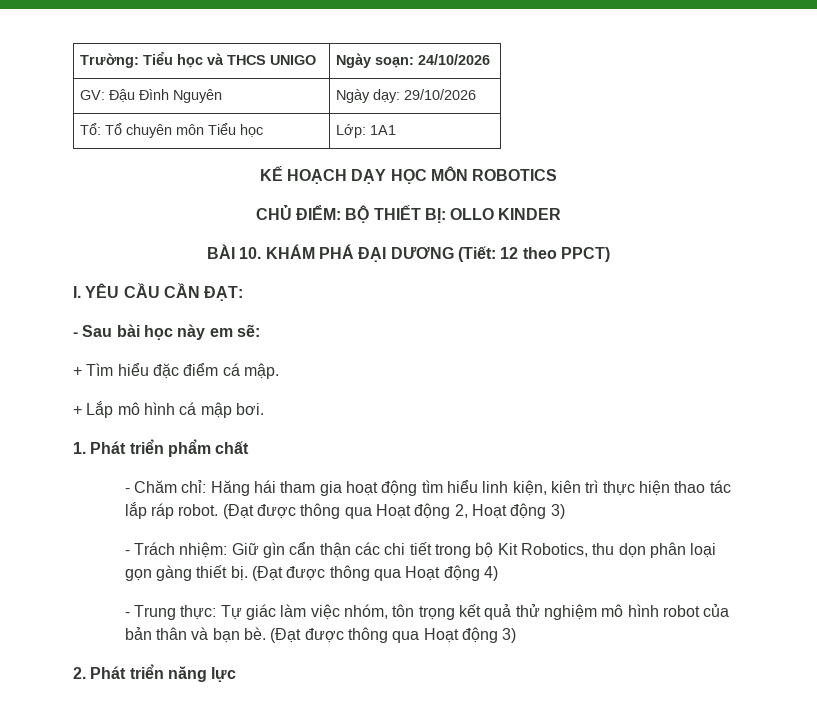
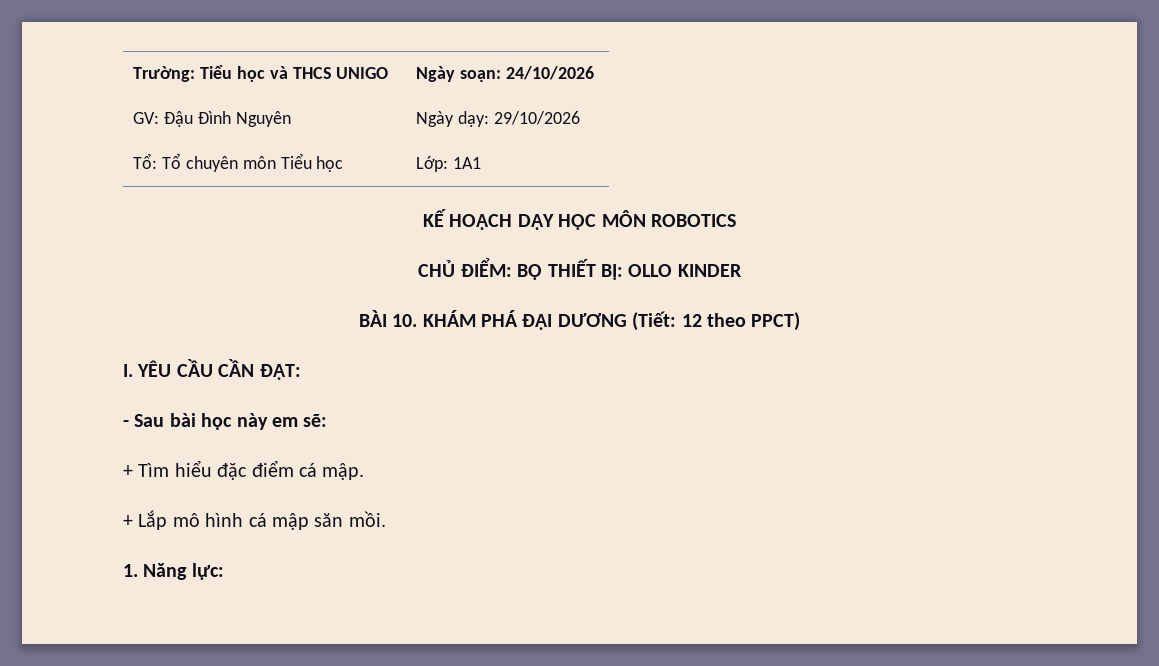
- + Lắp mô hình cá mập bơi.
- 1. Phát triển phẩm chất
- - Chăm chỉ: Hăng hái tham gia hoạt động tìm hiểu linh kiện, kiên trì thực hiện thao tác lắp ráp robot. (Đạt được thông qua Hoạt động 2, Hoạt động 3)
- - Trách nhiệm: Giữ gìn cẩn thận các chi tiết trong bộ Kit Robotics, thu dọn phân loại gọn gàng thiết bị. (Đạt được thông qua Hoạt động 4)
- - Trung thực: Tự giác làm việc nhóm, tôn trọng kết quả thử nghiệm mô hình robot của bản thân và bạn bè. (Đạt được thông qua Hoạt động 3)
- 2. Phát triển năng lực
+ + Lắp mô hình cá mập săn mồi.
+ 1. Năng lực:

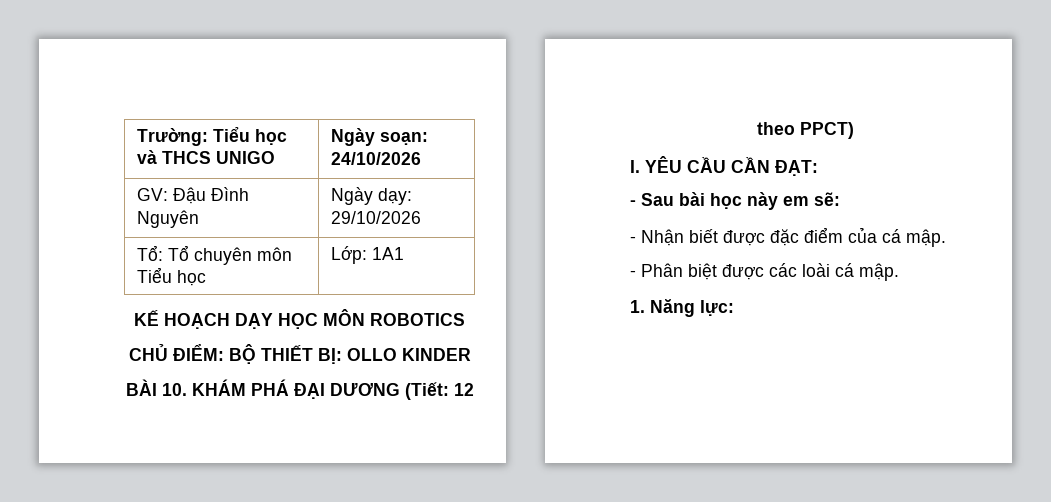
- + Tìm hiểu đặc điểm cá mập.
- + Lắp mô hình cá mập săn mồi.
+ - Nhận biết được đặc điểm của cá mập.
+ - Phân biệt được các loài cá mập.

